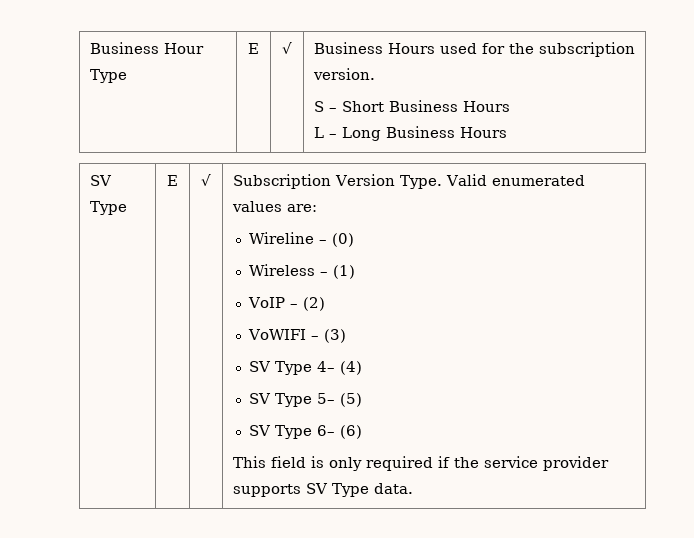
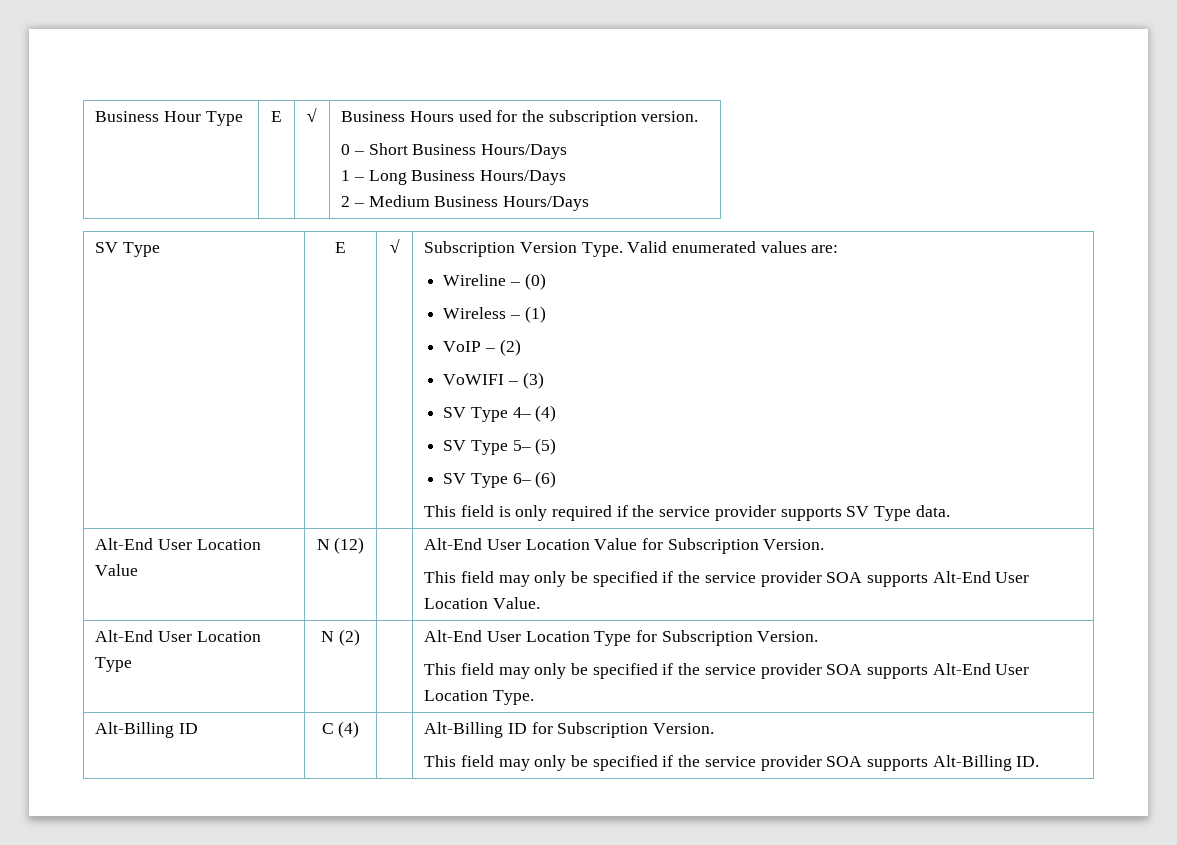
  Business Hour Type | E | √ | Business Hours used for the subscription version.
- S – Short Business Hours
- L – Long Business Hours
+ 0 – Short Business Hours/Days
+ 1 – Long Business Hours/Days
+ 2 – Medium Business Hours/Days
+ Alt-End User Location Value | N (12) | | Alt-End User Location Value for Subscription Version.
+ This field may only be specified if the service provider SOA supports Alt-End User Location Value.
+ Alt-End User Location Type | N (2) | | Alt-End User Location Type for Subscription Version.
+ This field may only be specified if the service provider SOA supports Alt-End User Location Type.
+ Alt-Billing ID | C (4) | | Alt-Billing ID for Subscription Version.
+ This field may only be specified if the service provider SOA supports Alt-Billing ID.

